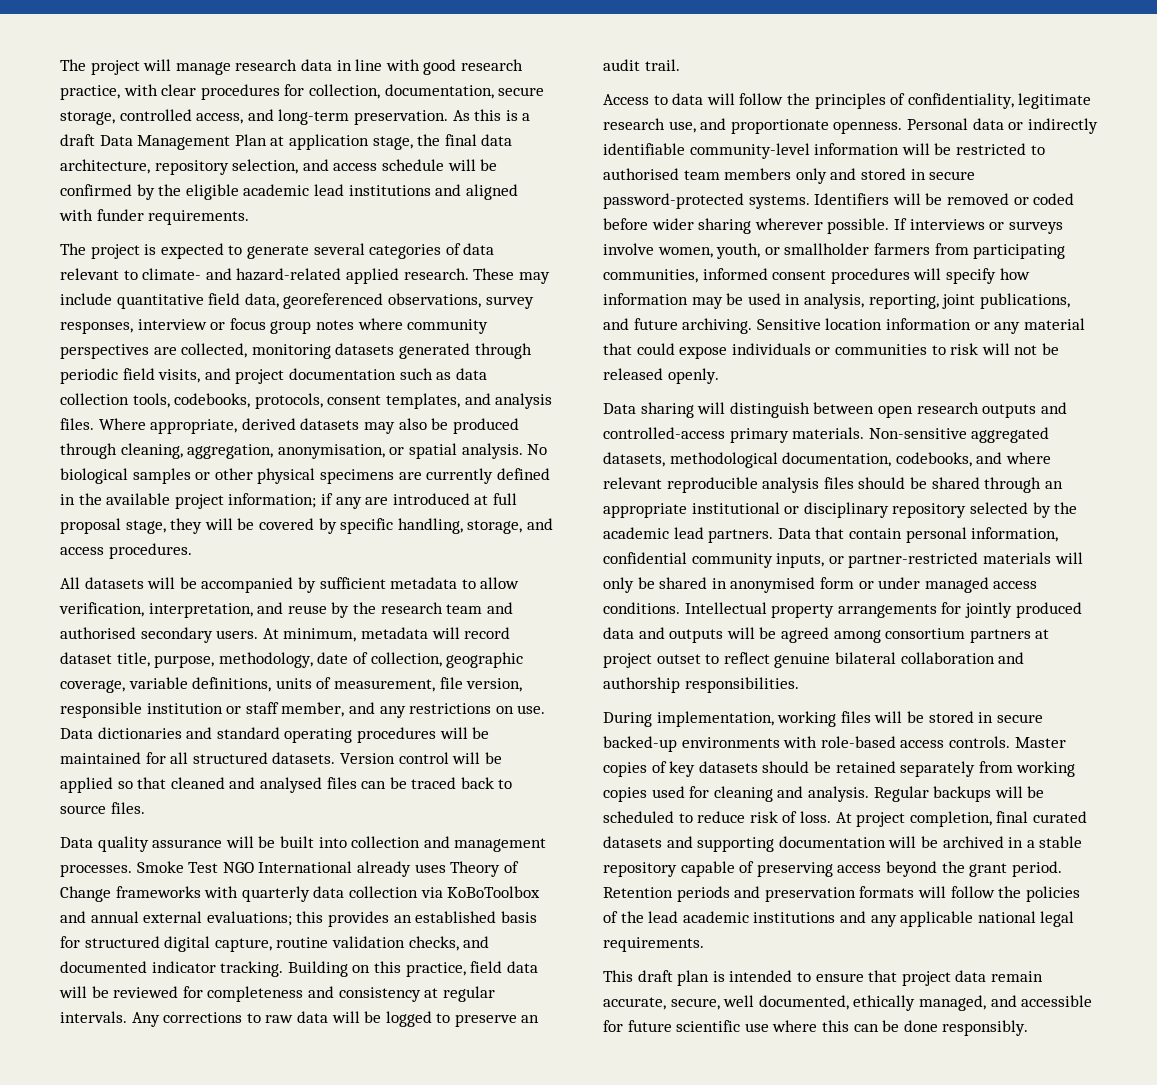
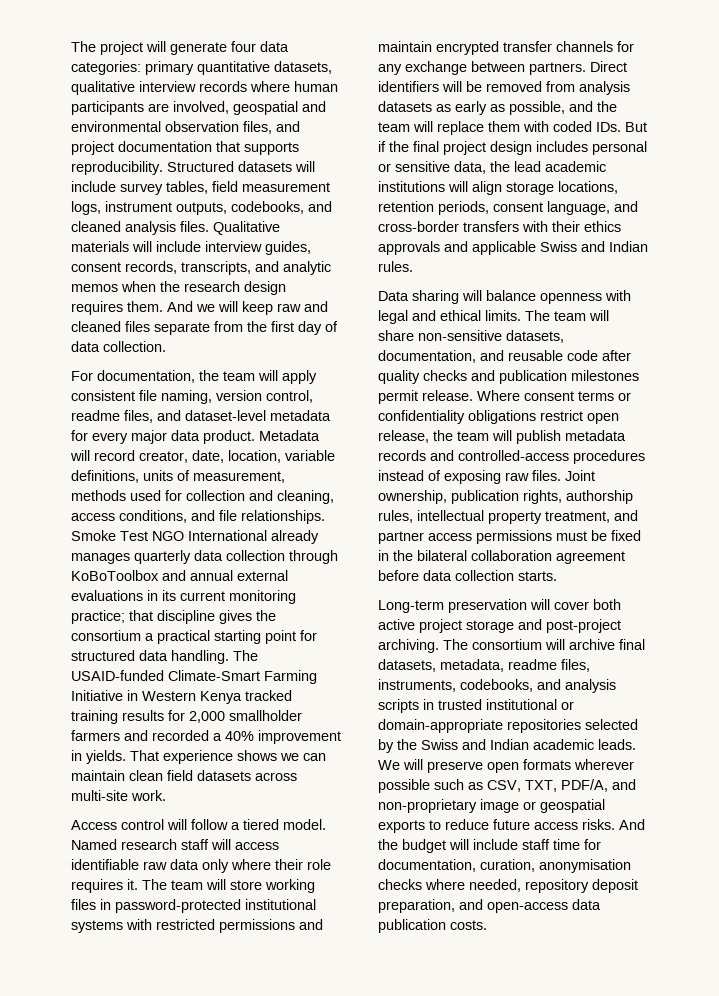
- The project will manage research data in line with good research practice, with clear procedures for collection, documentation, secure storage, controlled access, and long-term preservation. As this is a draft Data Management Plan at application stage, the final data architecture, repository selection, and access schedule will be confirmed by the eligible academic lead institutions and aligned with funder requirements.
- The project is expected to generate several categories of data relevant to climate- and hazard-related applied research. These may include quantitative field data, georeferenced observations, survey responses, interview or focus group notes where community perspectives are collected, monitoring datasets generated through periodic field visits, and project documentation such as data collection tools, codebooks, protocols, consent templates, and analysis files. Where appropriate, derived datasets may also be produced through cleaning, aggregation, anonymisation, or spatial analysis. No biological samples or other physical specimens are currently defined in the available project information; if any are introduced at full proposal stage, they will be covered by specific handling, storage, and access procedures.
- All datasets will be accompanied by sufficient metadata to allow verification, interpretation, and reuse by the research team and authorised secondary users. At minimum, metadata will record dataset title, purpose, methodology, date of collection, geographic coverage, variable definitions, units of measurement, file version, responsible institution or staff member, and any restrictions on use. Data dictionaries and standard operating procedures will be maintained for all structured datasets. Version control will be applied so that cleaned and analysed files can be traced back to source files.
- Data quality assurance will be built into collection and management processes.
+ The project will generate four data categories: primary quantitative datasets, qualitative interview records where human participants are involved, geospatial and environmental observation files, and project documentation that supports reproducibility. Structured datasets will include survey tables, field measurement logs, instrument outputs, codebooks, and cleaned analysis files. Qualitative materials will include interview guides, consent records, transcripts, and analytic memos when the research design requires them. And we will keep raw and cleaned files separate from the first day of data collection.
+ For documentation, the team will apply consistent file naming, version control, readme files, and dataset-level metadata for every major data product. Metadata will record creator, date, location, variable definitions, units of measurement, methods used for collection and cleaning, access conditions, and file relationships.
- Smoke Test NGO International already uses Theory of Change frameworks with quarterly data collection via KoBoToolbox and annual external evaluations; this provides an established basis for structured digital capture, routine validation checks, and documented indicator tracking. Building on this practice, field data will be reviewed for completeness and consistency at regular intervals. Any corrections to raw data will be logged to preserve an audit trail.
- Access to data will follow the principles of confidentiality, legitimate research use, and proportionate openness. Personal data or indirectly identifiable community-level information will be restricted to authorised team members only and stored in secure password-protected systems. Identifiers will be removed or coded before wider sharing wherever possible. If interviews or surveys involve women, youth, or smallholder farmers from participating communities, informed consent procedures will specify how information may be used in analysis, reporting, joint publications, and future archiving. Sensitive location information or any material that could expose individuals or communities to risk will not be released openly.
- Data sharing will distinguish between open research outputs and controlled-access primary materials. Non-sensitive aggregated datasets, methodological documentation, codebooks, and where relevant reproducible analysis files should be shared through an appropriate institutional or disciplinary repository selected by the academic lead partners. Data that contain personal information, confidential community inputs, or partner-restricted materials will only be shared in anonymised form or under managed access conditions. Intellectual property arrangements for jointly produced data and outputs will be agreed among consortium partners at project outset to reflect genuine bilateral collaboration and authorship responsibilities.
- During implementation, working files will be stored in secure backed-up environments with role-based access controls. Master copies of key datasets should be retained separately from working copies used for cleaning and analysis. Regular backups will be scheduled to reduce risk of loss. At project completion, final curated datasets and supporting documentation will be archived in a stable repository capable of preserving access beyond the grant period. Retention periods and preservation formats will follow the policies of the lead academic institutions and any applicable national legal requirements.
- This draft plan is intended to ensure that project data remain accurate, secure, well documented, ethically managed, and accessible for future scientific use where this can be done responsibly.
+ Smoke Test NGO International already manages quarterly data collection through KoBoToolbox and annual external evaluations in its current monitoring practice; that discipline gives the consortium a practical starting point for structured data handling. The USAID-funded Climate-Smart Farming Initiative in Western Kenya tracked training results for 2,000 smallholder farmers and recorded a 40% improvement in yields. That experience shows we can maintain clean field datasets across multi-site work.
+ Access control will follow a tiered model. Named research staff will access identifiable raw data only where their role requires it. The team will store working files in password-protected institutional systems with restricted permissions and maintain encrypted transfer channels for any exchange between partners. Direct identifiers will be removed from analysis datasets as early as possible, and the team will replace them with coded IDs. But if the final project design includes personal or sensitive data, the lead academic institutions will align storage locations, retention periods, consent language, and cross-border transfers with their ethics approvals and applicable Swiss and Indian rules.
+ Data sharing will balance openness with legal and ethical limits. The team will share non-sensitive datasets, documentation, and reusable code after quality checks and publication milestones permit release. Where consent terms or confidentiality obligations restrict open release, the team will publish metadata records and controlled-access procedures instead of exposing raw files. Joint ownership, publication rights, authorship rules, intellectual property treatment, and partner access permissions must be fixed in the bilateral collaboration agreement before data collection starts.
+ Long-term preservation will cover both active project storage and post-project archiving. The consortium will archive final datasets, metadata, readme files, instruments, codebooks, and analysis scripts in trusted institutional or domain-appropriate repositories selected by the Swiss and Indian academic leads. We will preserve open formats wherever possible such as CSV, TXT, PDF/A, and non-proprietary image or geospatial exports to reduce future access risks. And the budget will include staff time for documentation, curation, anonymisation checks where needed, repository deposit preparation, and open-access data publication costs.

